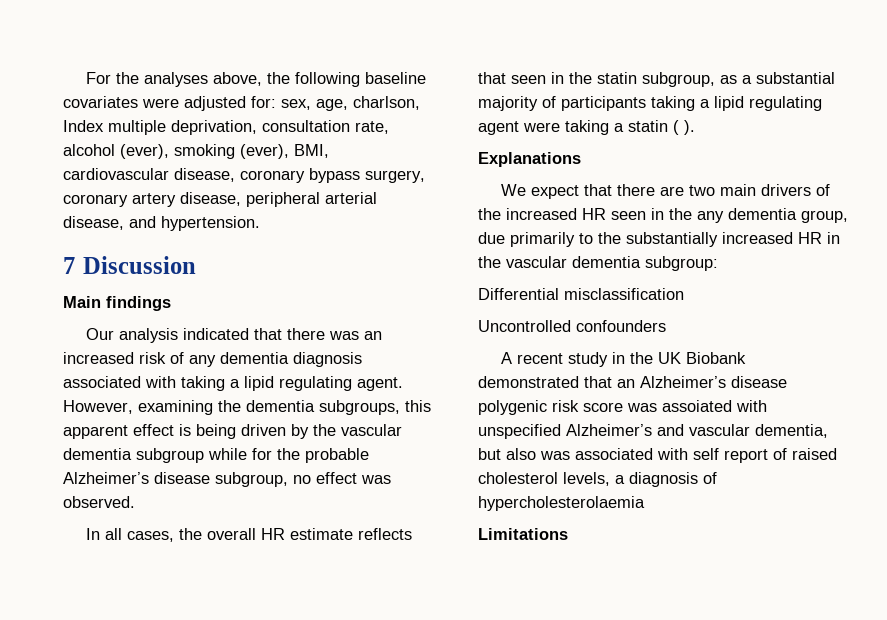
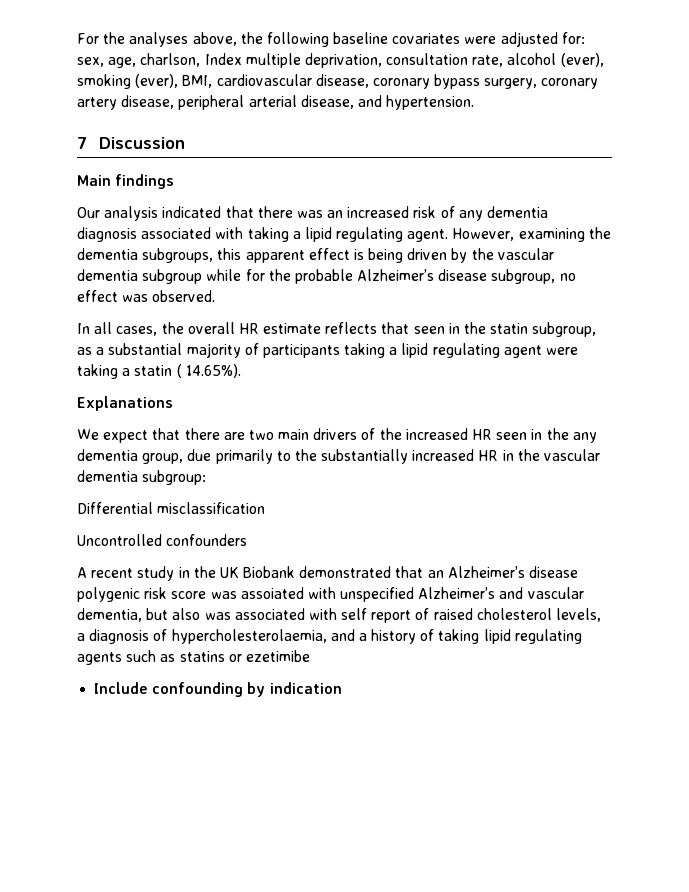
- In all cases, the overall HR estimate reflects that seen in the statin subgroup, as a substantial majority of participants taking a lipid regulating agent were taking a statin ( ).
+ In all cases, the overall HR estimate reflects that seen in the statin subgroup, as a substantial majority of participants taking a lipid regulating agent were taking a statin ( 14.65%).
- A recent study in the UK Biobank demonstrated that an Alzheimer’s disease polygenic risk score was assoiated with unspecified Alzheimer’s and vascular dementia, but also was associated with self report of raised cholesterol levels, a diagnosis of hypercholesterolaemia
- Limitations
+ A recent study in the UK Biobank demonstrated that an Alzheimer’s disease polygenic risk score was assoiated with unspecified Alzheimer’s and vascular dementia, but also was associated with self report of raised cholesterol levels, a diagnosis of hypercholesterolaemia, and a history of taking lipid regulating agents such as statins or ezetimibe
+ Include confounding by indication

